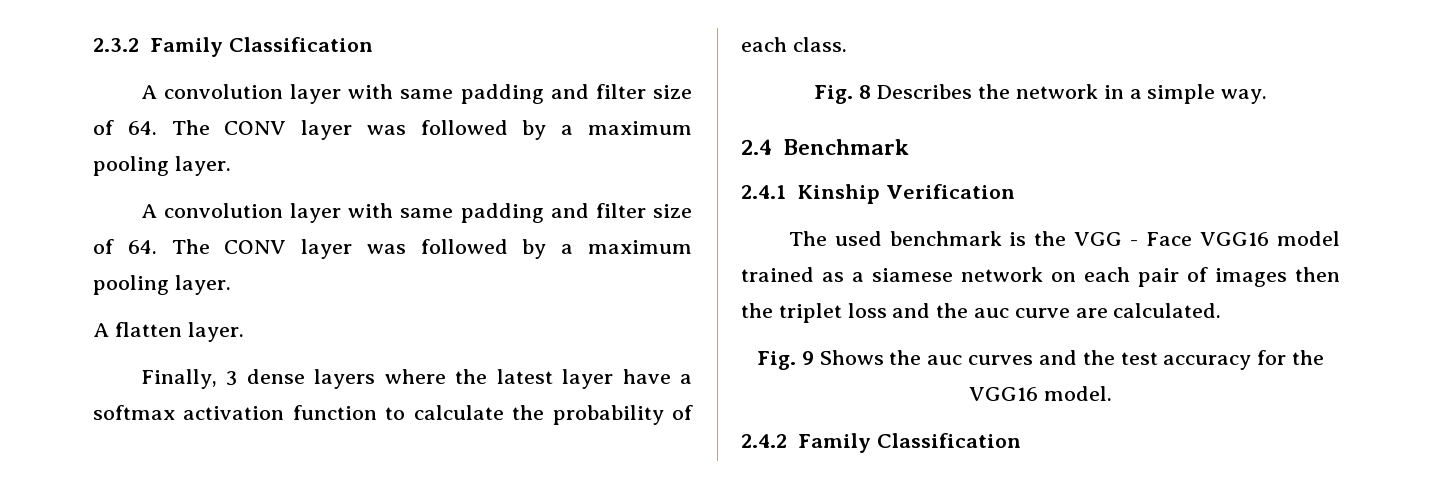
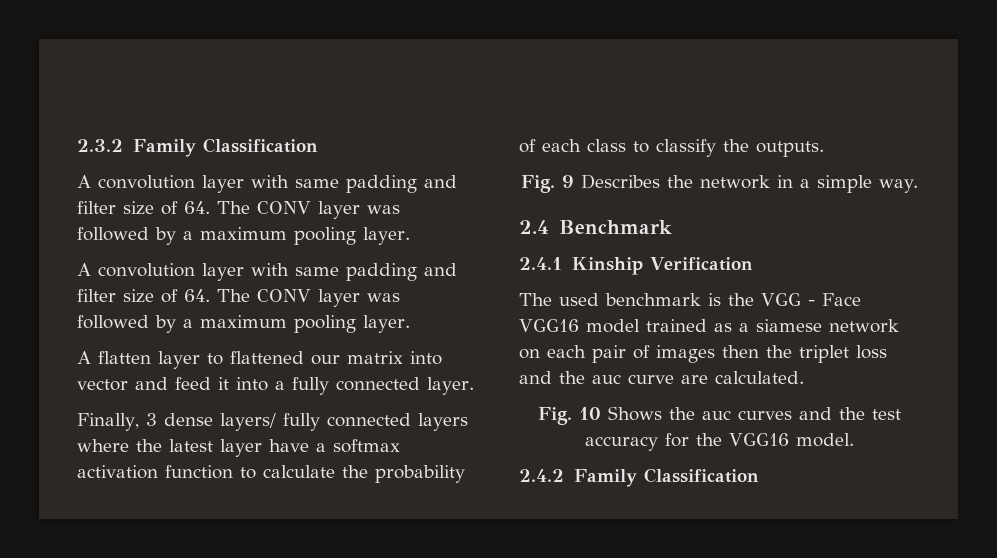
- A flatten layer.
+ A flatten layer to flattened our matrix into vector and feed it into a fully connected layer.
- Finally, 3 dense layers where the latest layer have a softmax activation function to calculate the probability of each class.
- Fig. 8 Describes the network in a simple way.
+ Finally, 3 dense layers/ fully connected layers where the latest layer have a softmax activation function to calculate the probability of each class to classify the outputs.
+ Fig. 9 Describes the network in a simple way.
- Fig. 9 Shows the auc curves and the test accuracy for the VGG16 model.
+ Fig. 10 Shows the auc curves and the test accuracy for the VGG16 model.

